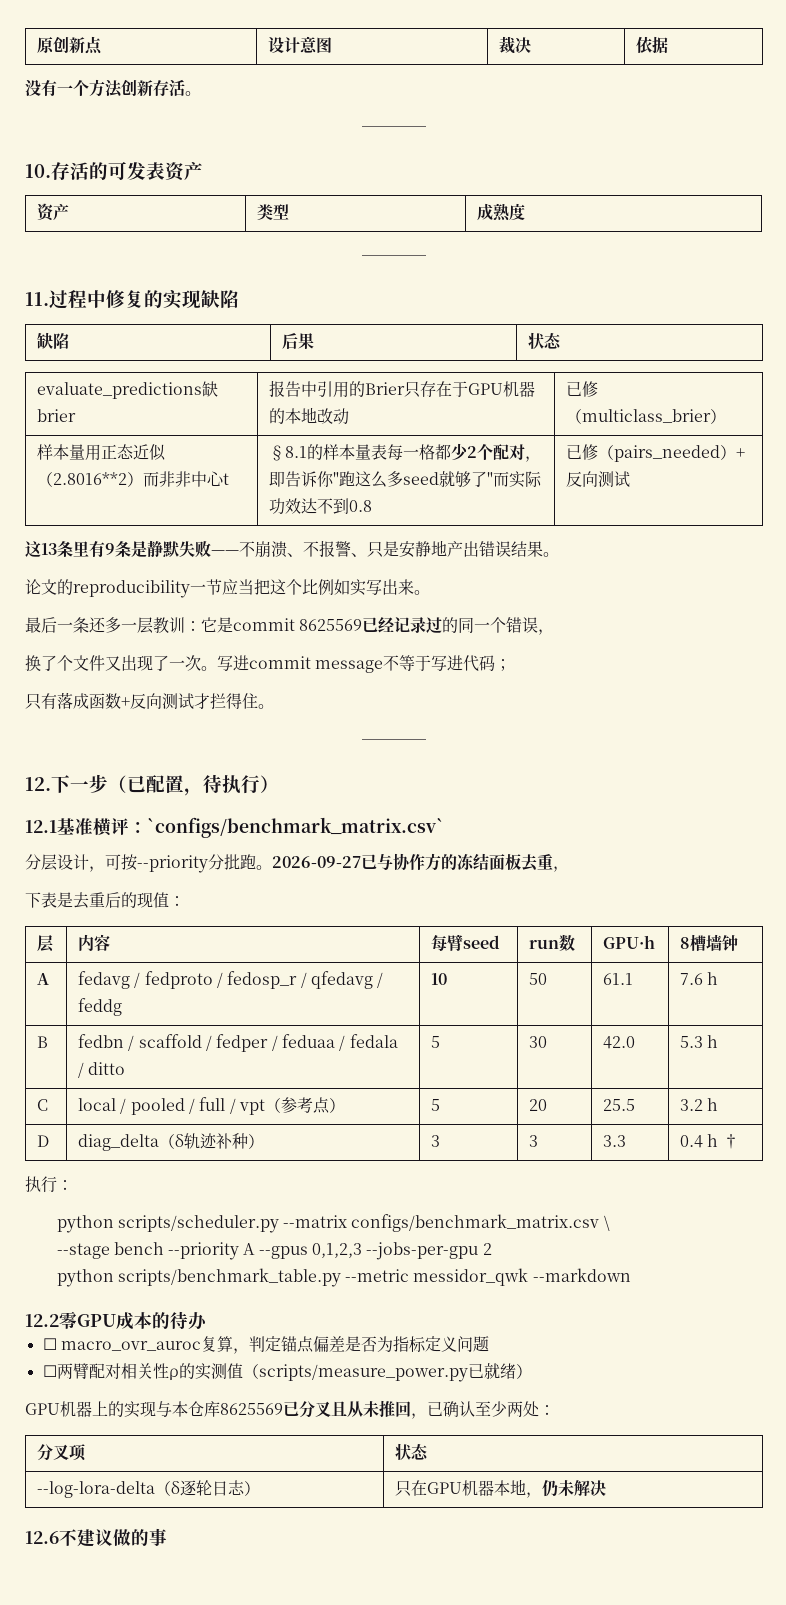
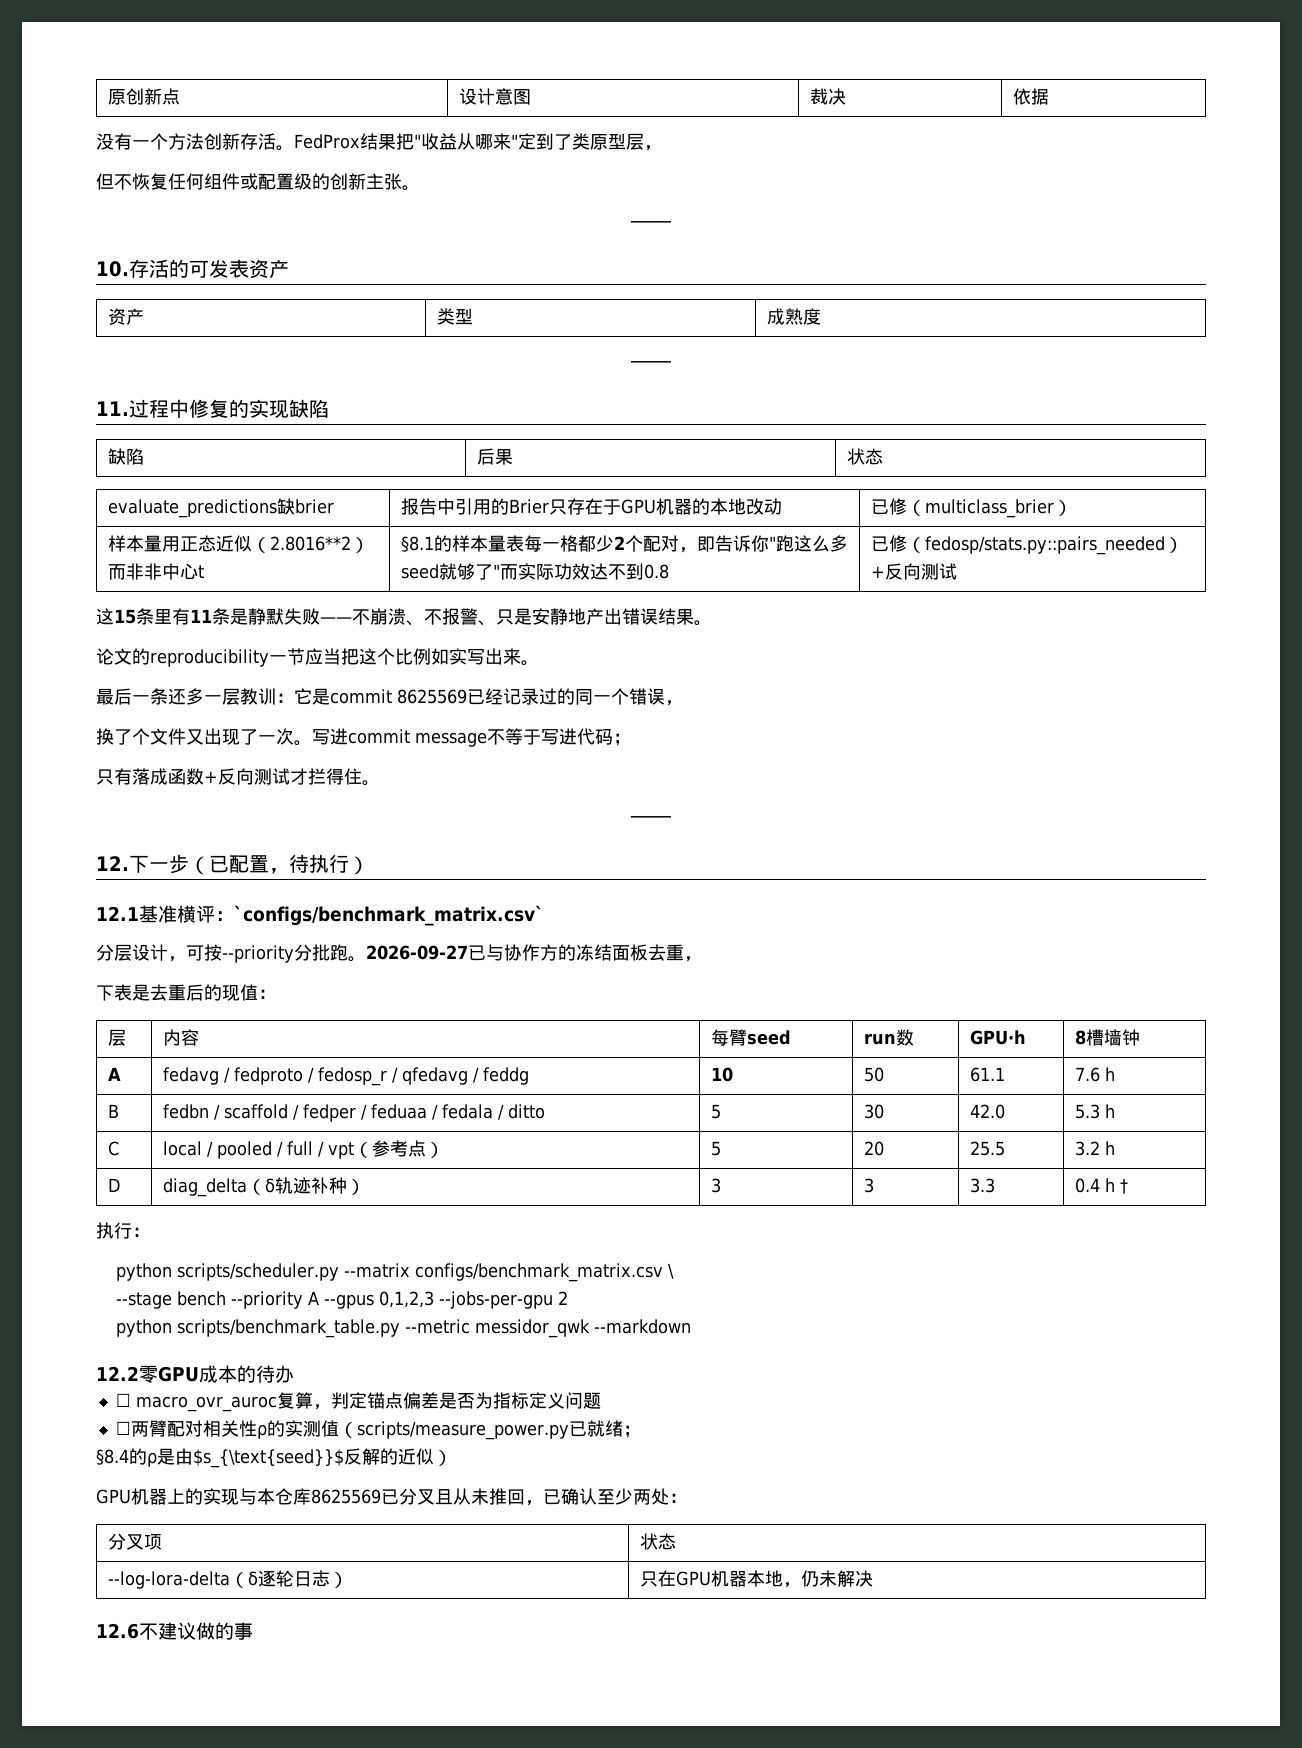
+ FedProx结果把"收益从哪来"定到了类原型层，
+ 但不恢复任何组件或配置级的创新主张。
- 样本量用正态近似（2.8016**2）而非非中心t | §8.1的样本量表每一格都少2个配对，即告诉你"跑这么多seed就够了"而实际功效达不到0.8 | 已修（pairs_needed）+反向测试
+ 样本量用正态近似（2.8016**2）而非非中心t | §8.1的样本量表每一格都少2个配对，即告诉你"跑这么多seed就够了"而实际功效达不到0.8 | 已修（fedosp/stats.py::pairs_needed）+反向测试
- 这13条里有9条是静默失败——不崩溃、不报警、只是安静地产出错误结果。
+ 这15条里有11条是静默失败——不崩溃、不报警、只是安静地产出错误结果。
- ☐两臂配对相关性ρ的实测值（scripts/measure_power.py已就绪）
+ ☐两臂配对相关性ρ的实测值（scripts/measure_power.py已就绪；
+ §8.4的ρ是由$s_{\text{seed}}$反解的近似）

